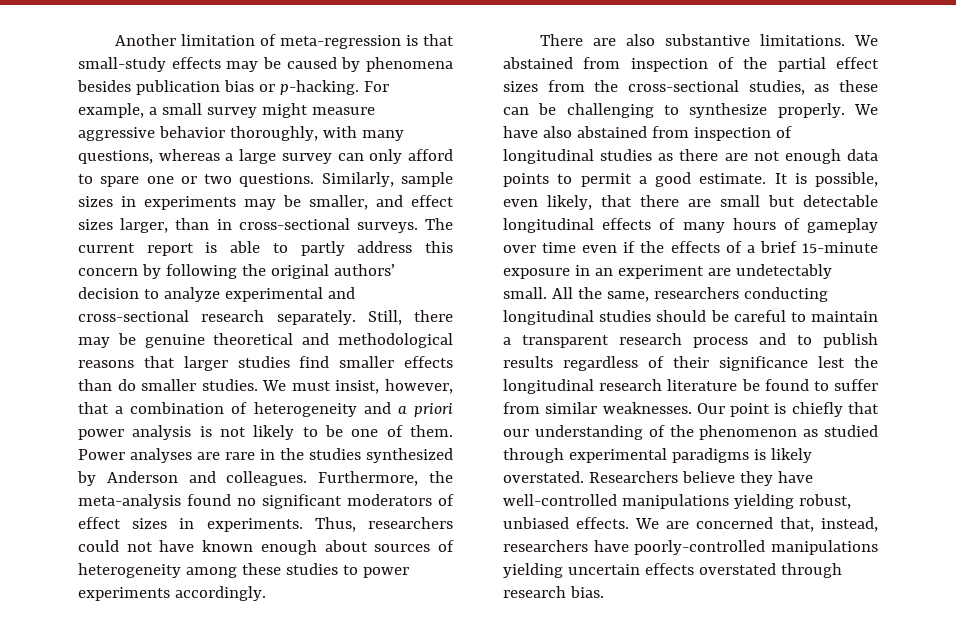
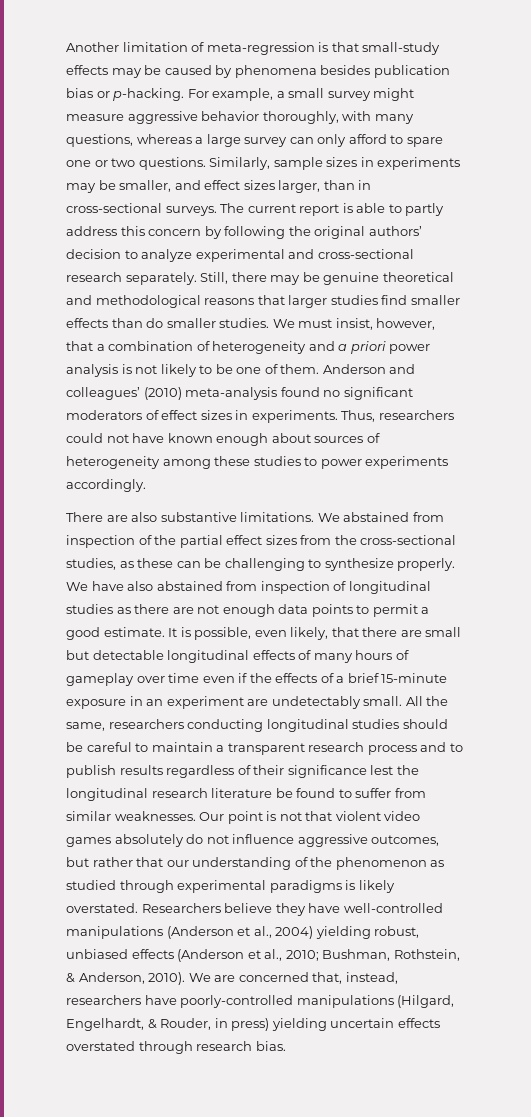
- Power analyses are rare in the studies synthesized by Anderson and colleagues. Furthermore, the meta-analysis found no significant moderators of effect sizes in experiments.
+ Anderson and colleagues’ (2010) meta-analysis found no significant moderators of effect sizes in experiments.
- Our point is chiefly that our understanding of the phenomenon as studied through experimental paradigms is likely overstated.
+ Our point is not that violent video games absolutely do not influence aggressive outcomes, but rather that our understanding of the phenomenon as studied through experimental paradigms is likely overstated.
- Researchers believe they have well-controlled manipulations yielding robust, unbiased effects.
+ Researchers believe they have well-controlled manipulations (Anderson et al., 2004) yielding robust, unbiased effects (Anderson et al., 2010; Bushman, Rothstein, & Anderson, 2010).
- We are concerned that, instead, researchers have poorly-controlled manipulations yielding uncertain effects overstated through research bias.
+ We are concerned that, instead, researchers have poorly-controlled manipulations (Hilgard, Engelhardt, & Rouder, in press) yielding uncertain effects overstated through research bias.

